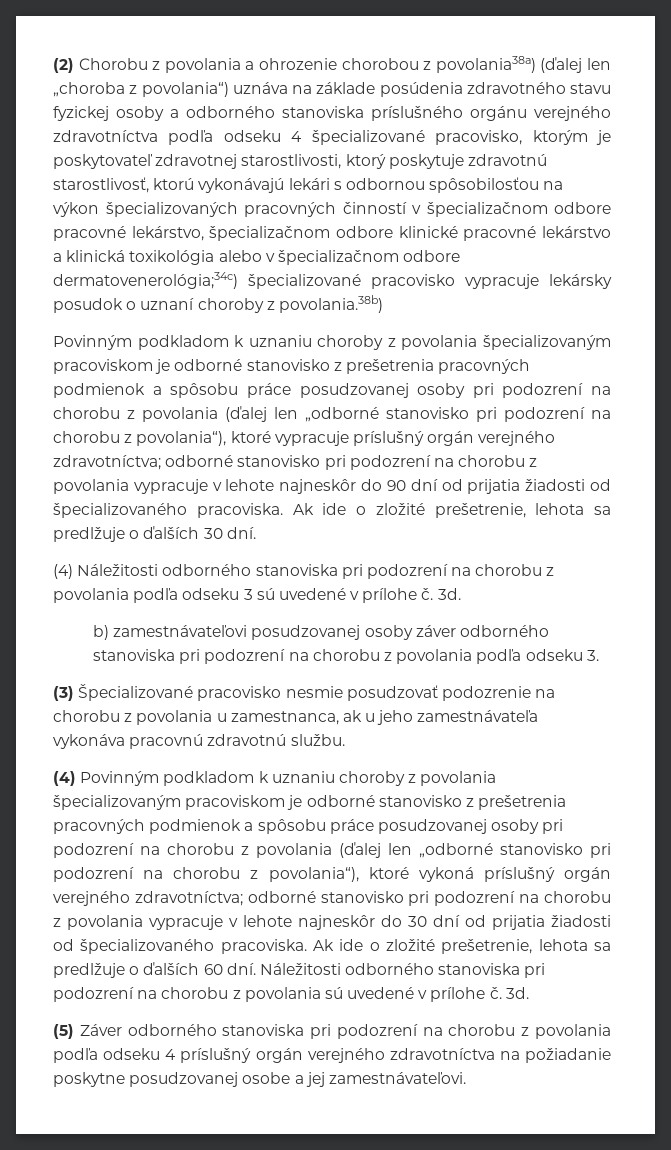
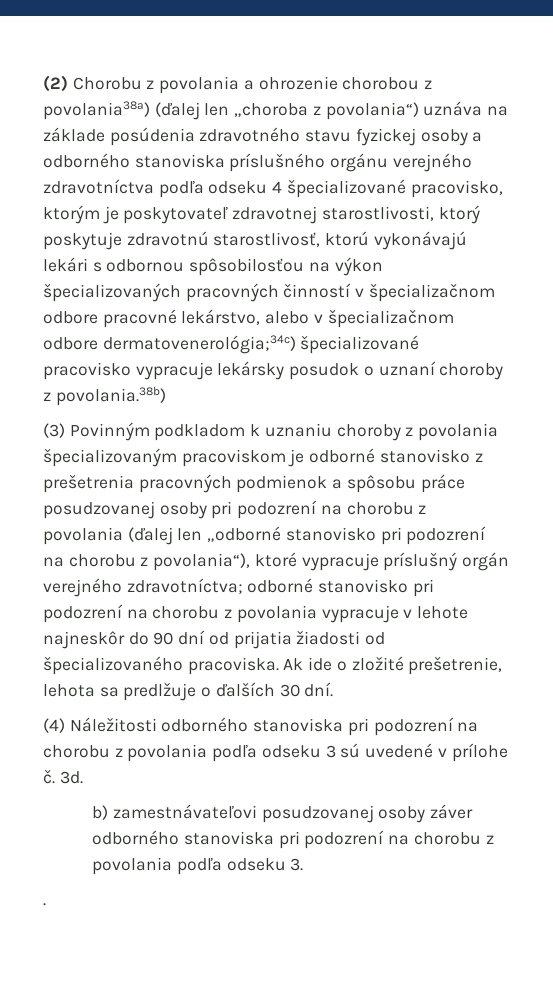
- (2) Chorobu z povolania a ohrozenie chorobou z povolania38a) (ďalej len „choroba z povolania“) uznáva na základe posúdenia zdravotného stavu fyzickej osoby a odborného stanoviska príslušného orgánu verejného zdravotníctva podľa odseku 4 špecializované pracovisko, ktorým je poskytovateľ zdravotnej starostlivosti, ktorý poskytuje zdravotnú starostlivosť, ktorú vykonávajú lekári s odbornou spôsobilosťou na výkon špecializovaných pracovných činností v špecializačnom odbore pracovné lekárstvo, špecializačnom odbore klinické pracovné lekárstvo a klinická toxikológia alebo v špecializačnom odbore dermatovenerológia;34c) špecializované pracovisko vypracuje lekársky posudok o uznaní choroby z povolania.38b)
+ (2) Chorobu z povolania a ohrozenie chorobou z povolania38a) (ďalej len „choroba z povolania“) uznáva na základe posúdenia zdravotného stavu fyzickej osoby a odborného stanoviska príslušného orgánu verejného zdravotníctva podľa odseku 4 špecializované pracovisko, ktorým je poskytovateľ zdravotnej starostlivosti, ktorý poskytuje zdravotnú starostlivosť, ktorú vykonávajú lekári s odbornou spôsobilosťou na výkon špecializovaných pracovných činností v špecializačnom odbore pracovné lekárstvo, alebo v špecializačnom odbore dermatovenerológia;34c) špecializované pracovisko vypracuje lekársky posudok o uznaní choroby z povolania.38b)
- Povinným podkladom k uznaniu choroby z povolania špecializovaným pracoviskom je odborné stanovisko z prešetrenia pracovných podmienok a spôsobu práce posudzovanej osoby pri podozrení na chorobu z povolania (ďalej len „odborné stanovisko pri podozrení na chorobu z povolania“), ktoré vypracuje príslušný orgán verejného zdravotníctva;
+ (3) Povinným podkladom k uznaniu choroby z povolania špecializovaným pracoviskom je odborné stanovisko z prešetrenia pracovných podmienok a spôsobu práce posudzovanej osoby pri podozrení na chorobu z povolania (ďalej len „odborné stanovisko pri podozrení na chorobu z povolania“), ktoré vypracuje príslušný orgán verejného zdravotníctva;
- (3) Špecializované pracovisko nesmie posudzovať podozrenie na chorobu z povolania u zamestnanca, ak u jeho zamestnávateľa vykonáva pracovnú zdravotnú službu.
- (4) Povinným podkladom k uznaniu choroby z povolania špecializovaným pracoviskom je odborné stanovisko z prešetrenia pracovných podmienok a spôsobu práce posudzovanej osoby pri podozrení na chorobu z povolania (ďalej len „odborné stanovisko pri podozrení na chorobu z povolania“), ktoré vykoná príslušný orgán verejného zdravotníctva; odborné stanovisko pri podozrení na chorobu z povolania vypracuje v lehote najneskôr do 30 dní od prijatia žiadosti od špecializovaného pracoviska. Ak ide o zložité prešetrenie, lehota sa predlžuje o ďalších 60 dní. Náležitosti odborného stanoviska pri podozrení na chorobu z povolania sú uvedené v prílohe č. 3d.
- (5) Záver odborného stanoviska pri podozrení na chorobu z povolania podľa odseku 4 príslušný orgán verejného zdravotníctva na požiadanie poskytne posudzovanej osobe a jej zamestnávateľovi.
+ .

